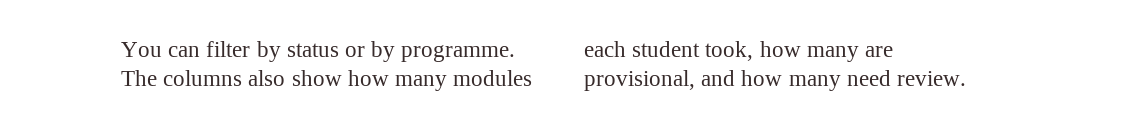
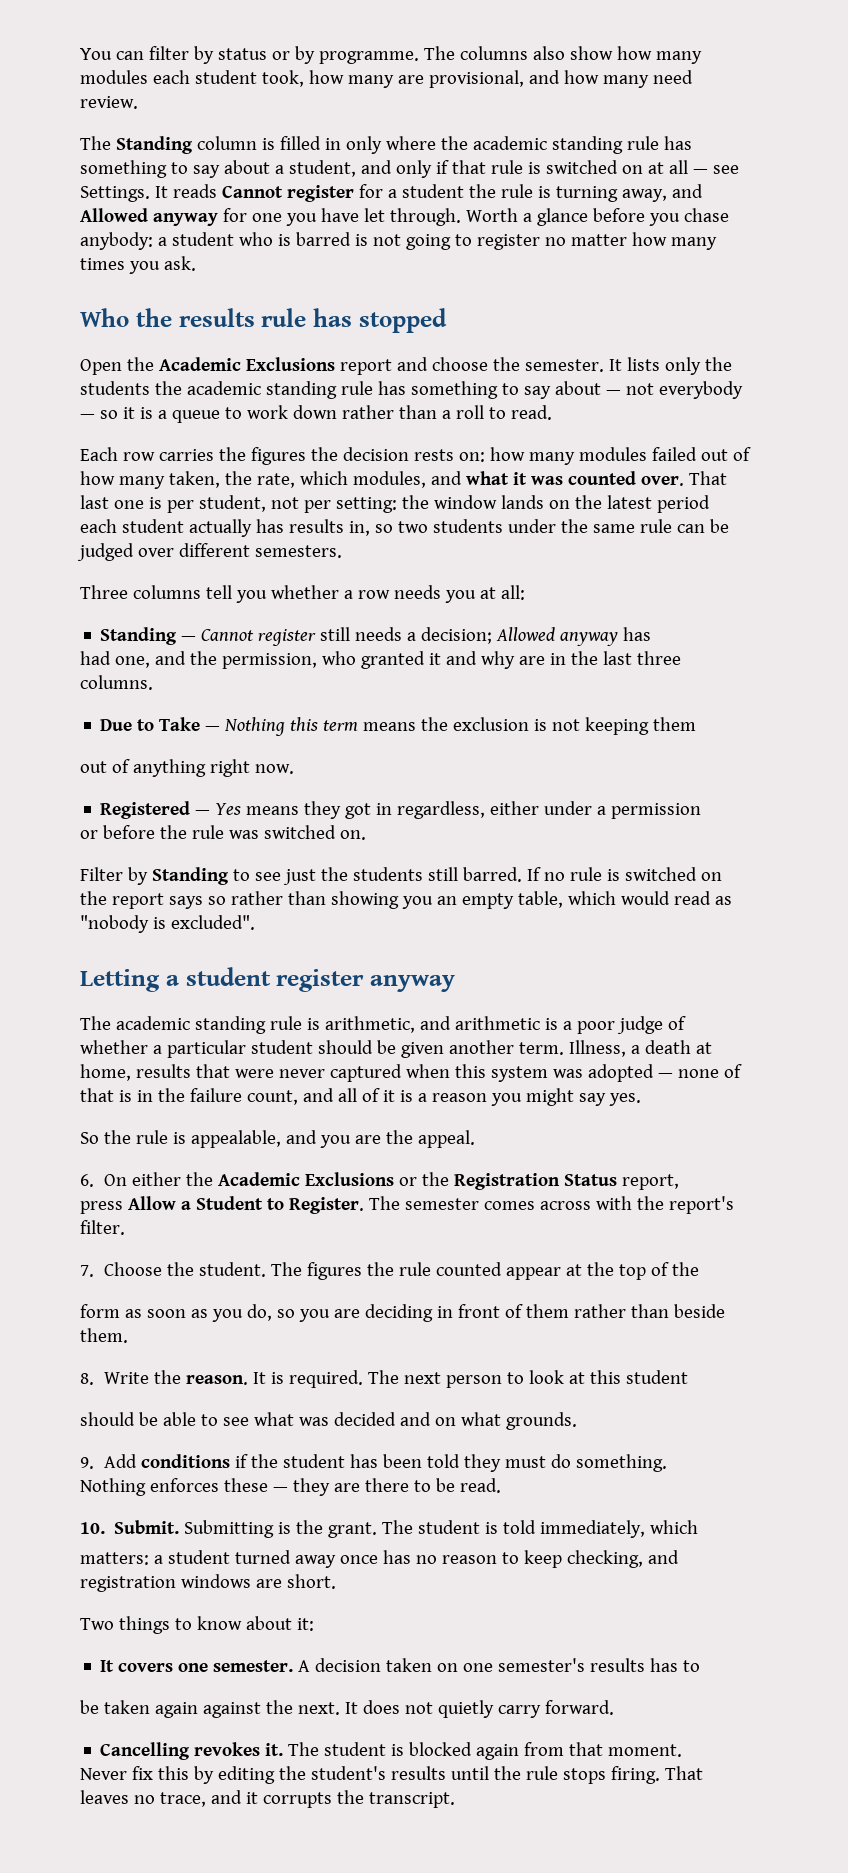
+ The Standing column is filled in only where the academic standing rule has something to say about a student, and only if that rule is switched on at all — see Settings. It reads Cannot register for a student the rule is turning away, and Allowed anyway for one you have let through. Worth a glance before you chase anybody: a student who is barred is not going to register no matter how many times you ask.
+ Who the results rule has stopped
+ Open the Academic Exclusions report and choose the semester. It lists only the students the academic standing rule has something to say about — not everybody — so it is a queue to work down rather than a roll to read.
+ Each row carries the figures the decision rests on: how many modules failed out of how many taken, the rate, which modules, and what it was counted over. That last one is per student, not per setting: the window lands on the latest period each student actually has results in, so two students under the same rule can be judged over different semesters.
+ Three columns tell you whether a row needs you at all:
+ Standing — Cannot register still needs a decision; Allowed anyway has
+ had one, and the permission, who granted it and why are in the last three columns.
+ Due to Take — Nothing this term means the exclusion is not keeping them
+ out of anything right now.
+ Registered — Yes means they got in regardless, either under a permission
+ or before the rule was switched on.
+ Filter by Standing to see just the students still barred. If no rule is switched on the report says so rather than showing you an empty table, which would read as "nobody is excluded".
+ Letting a student register anyway
+ The academic standing rule is arithmetic, and arithmetic is a poor judge of whether a particular student should be given another term. Illness, a death at home, results that were never captured when this system was adopted — none of that is in the failure count, and all of it is a reason you might say yes.
+ So the rule is appealable, and you are the appeal.
+ 6. On either the Academic Exclusions or the Registration Status report,
+ press Allow a Student to Register. The semester comes across with the report's filter.
+ 7. Choose the student. The figures the rule counted appear at the top of the
+ form as soon as you do, so you are deciding in front of them rather than beside them.
+ 8. Write the reason. It is required. The next person to look at this student
+ should be able to see what was decided and on what grounds.
+ 9. Add conditions if the student has been told they must do something.
+ Nothing enforces these — they are there to be read.
+ 10. Submit. Submitting is the grant. The student is told immediately, which
+ matters: a student turned away once has no reason to keep checking, and registration windows are short.
+ Two things to know about it:
+ It covers one semester. A decision taken on one semester's results has to
+ be taken again against the next. It does not quietly carry forward.
+ Cancelling revokes it. The student is blocked again from that moment.
+ Never fix this by editing the student's results until the rule stops firing. That leaves no trace, and it corrupts the transcript.

